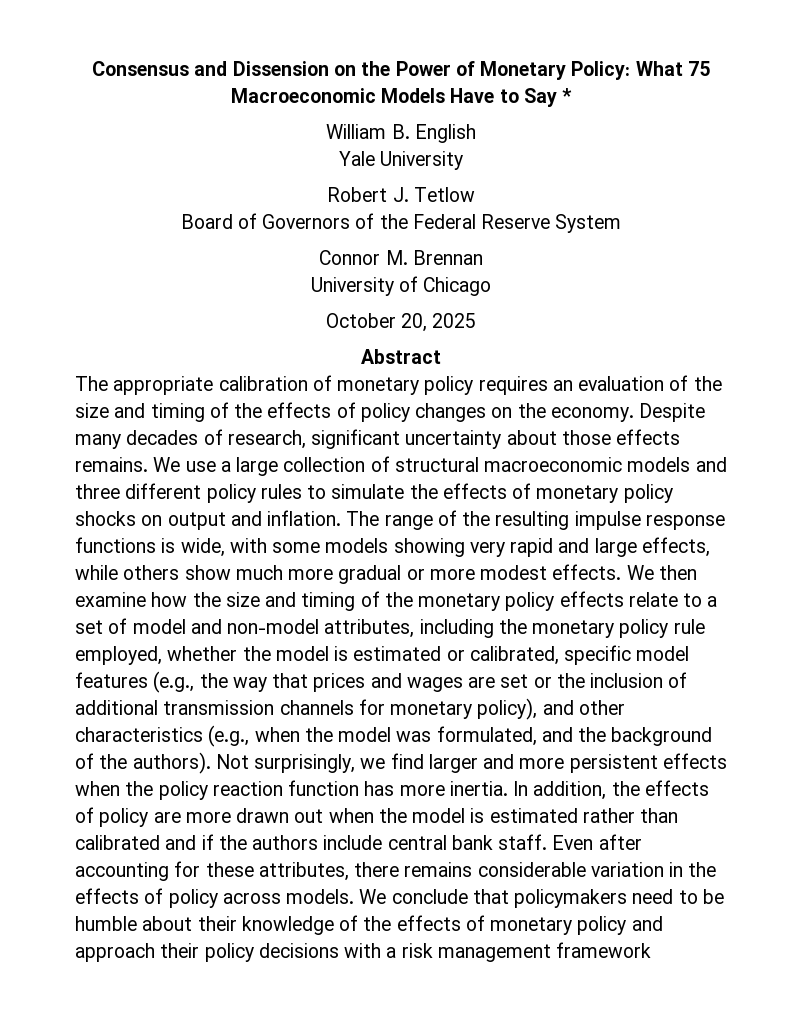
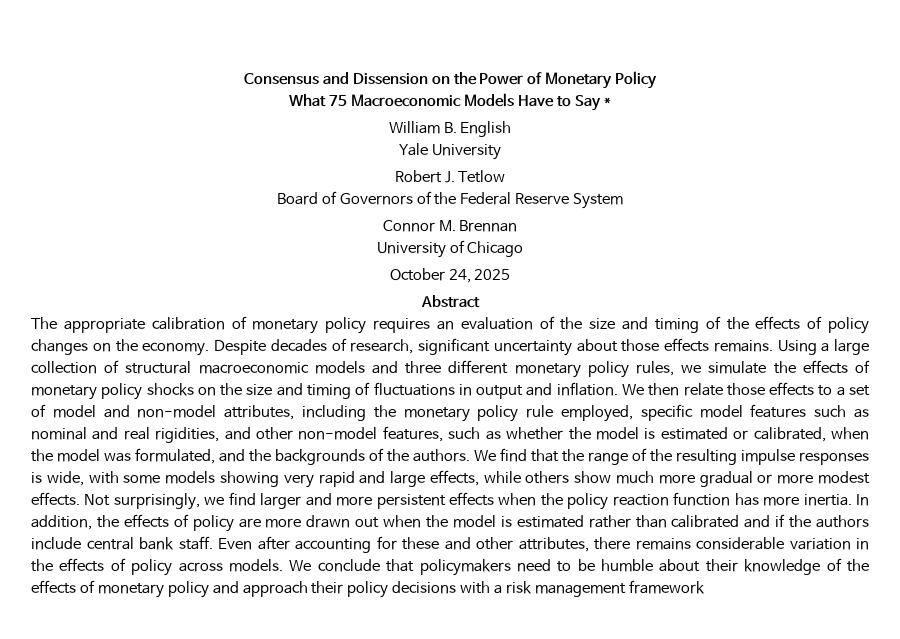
- Consensus and Dissension on the Power of Monetary Policy: What 75 Macroeconomic Models Have to Say *
+ Consensus and Dissension on the Power of Monetary Policy
+ What 75 Macroeconomic Models Have to Say *
- October 20, 2025
+ October 24, 2025
- Despite many decades of research, significant uncertainty about those effects remains.
+ Despite decades of research, significant uncertainty about those effects remains.
- We use a large collection of structural macroeconomic models and three different policy rules to simulate the effects of monetary policy shocks on output and inflation. The range of the resulting impulse response functions is wide, with some models showing very rapid and large effects, while others show much more gradual or more modest effects.
+ Using a large collection of structural macroeconomic models and three different monetary policy rules, we simulate the effects of monetary policy shocks on the size and timing of fluctuations in output and inflation. We then relate those effects to a set of model and non-model attributes, including the monetary policy rule employed, specific model features such as nominal and real rigidities, and other non-model features, such as whether the model is estimated or calibrated, when the model was formulated, and the backgrounds of the authors. We find that the range of the resulting impulse responses is wide, with some models showing very rapid and large effects, while others show much more gradual or more modest effects.
- We then examine how the size and timing of the monetary policy effects relate to a set of model and non-model attributes, including the monetary policy rule employed, whether the model is estimated or calibrated, specific model features (e.g., the way that prices and wages are set or the inclusion of additional transmission channels for monetary policy), and other characteristics (e.g., when the model was formulated, and the background of the authors).
- Even after accounting for these attributes, there remains considerable variation in the effects of policy across models.
+ Even after accounting for these and other attributes, there remains considerable variation in the effects of policy across models.

